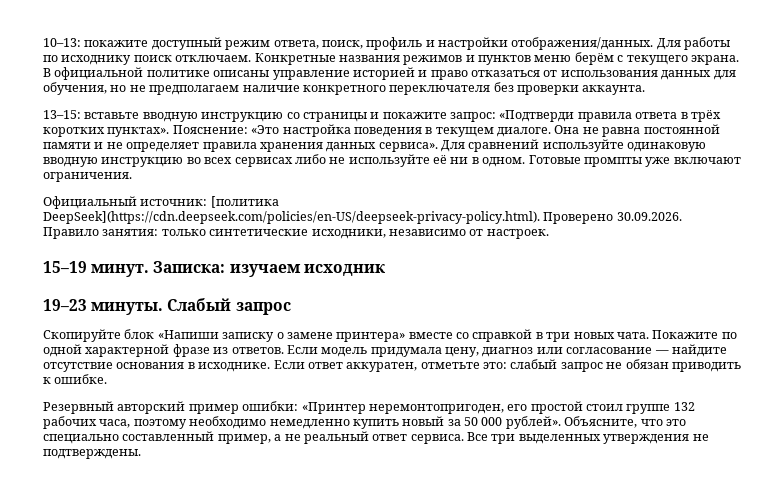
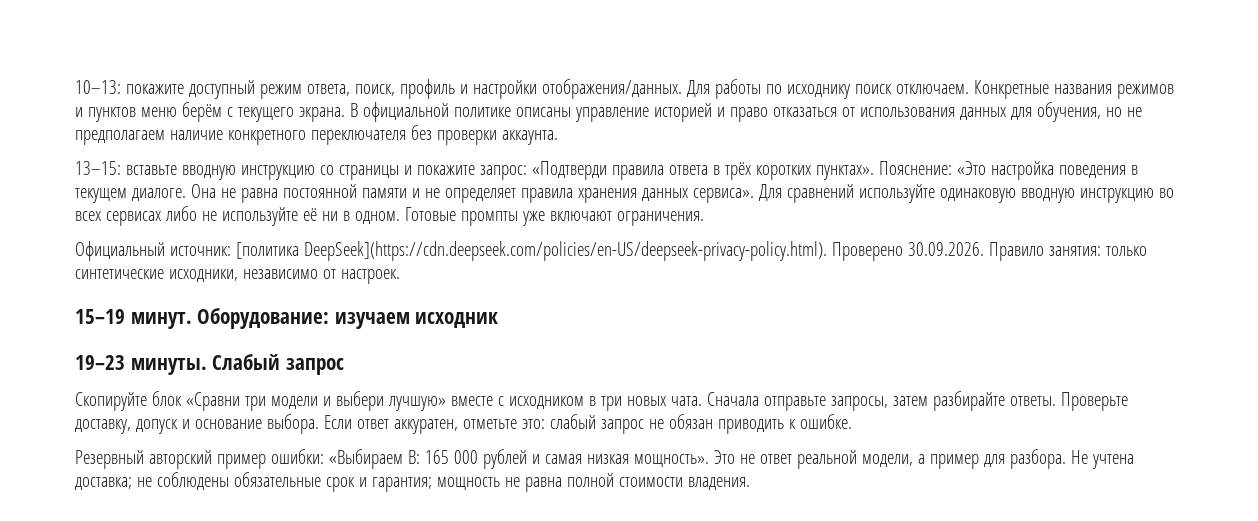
- Записка: изучаем исходник
+ Оборудование: изучаем исходник
- Скопируйте блок «Напиши записку о замене принтера» вместе со справкой в три новых чата. Покажите по одной характерной фразе из ответов. Если модель придумала цену, диагноз или согласование — найдите отсутствие основания в исходнике.
+ Скопируйте блок «Сравни три модели и выбери лучшую» вместе с исходником в три новых чата. Сначала отправьте запросы, затем разбирайте ответы. Проверьте доставку, допуск и основание выбора.
- Резервный авторский пример ошибки: «Принтер неремонтопригоден, его простой стоил группе 132 рабочих часа, поэтому необходимо немедленно купить новый за 50 000 рублей». Объясните, что это специально составленный пример, а не реальный ответ сервиса. Все три выделенных утверждения не подтверждены.
+ Резервный авторский пример ошибки: «Выбираем В: 165 000 рублей и самая низкая мощность». Это не ответ реальной модели, а пример для разбора. Не учтена доставка; не соблюдены обязательные срок и гарантия; мощность не равна полной стоимости владения.

